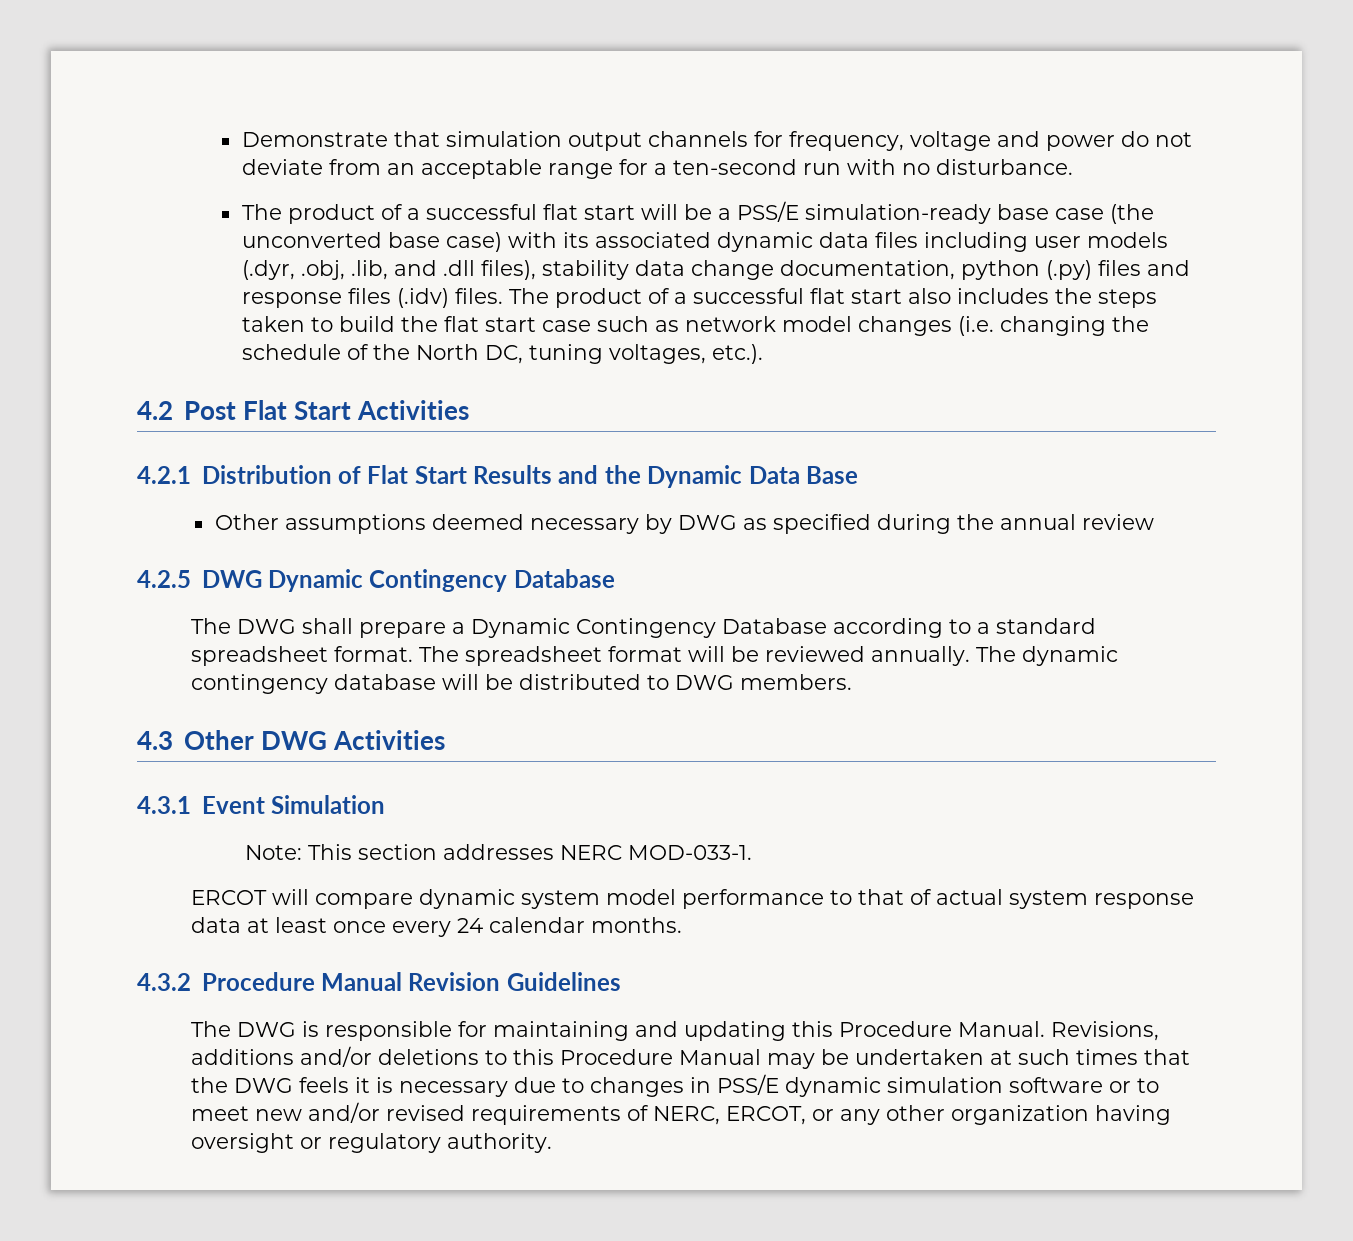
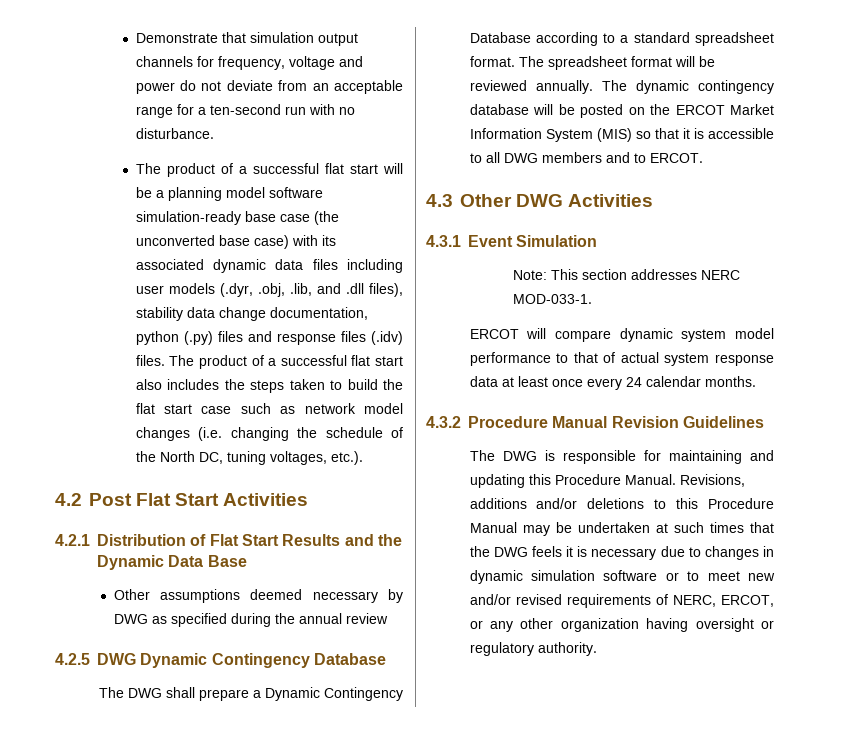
- The product of a successful flat start will be a PSS/E simulation-ready base case (the unconverted base case) with its associated dynamic data files including user models (.dyr, .obj, .lib, and .dll files), stability data change documentation, python (.py) files and response files (.idv) files.
+ The product of a successful flat start will be a planning model software simulation-ready base case (the unconverted base case) with its associated dynamic data files including user models (.dyr, .obj, .lib, and .dll files), stability data change documentation, python (.py) files and response files (.idv) files.
- The dynamic contingency database will be distributed to DWG members.
+ The dynamic contingency database will be posted on the ERCOT Market Information System (MIS) so that it is accessible to all DWG members and to ERCOT.
- Revisions, additions and/or deletions to this Procedure Manual may be undertaken at such times that the DWG feels it is necessary due to changes in PSS/E dynamic simulation software or to meet new and/or revised requirements of NERC, ERCOT, or any other organization having oversight or regulatory authority.
+ Revisions, additions and/or deletions to this Procedure Manual may be undertaken at such times that the DWG feels it is necessary due to changes in dynamic simulation software or to meet new and/or revised requirements of NERC, ERCOT, or any other organization having oversight or regulatory authority.

